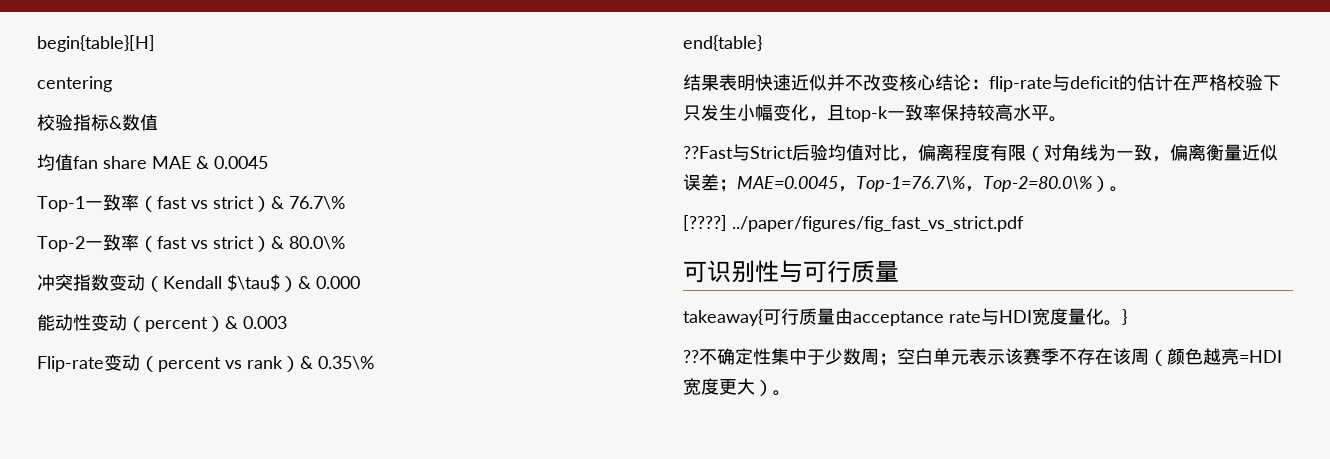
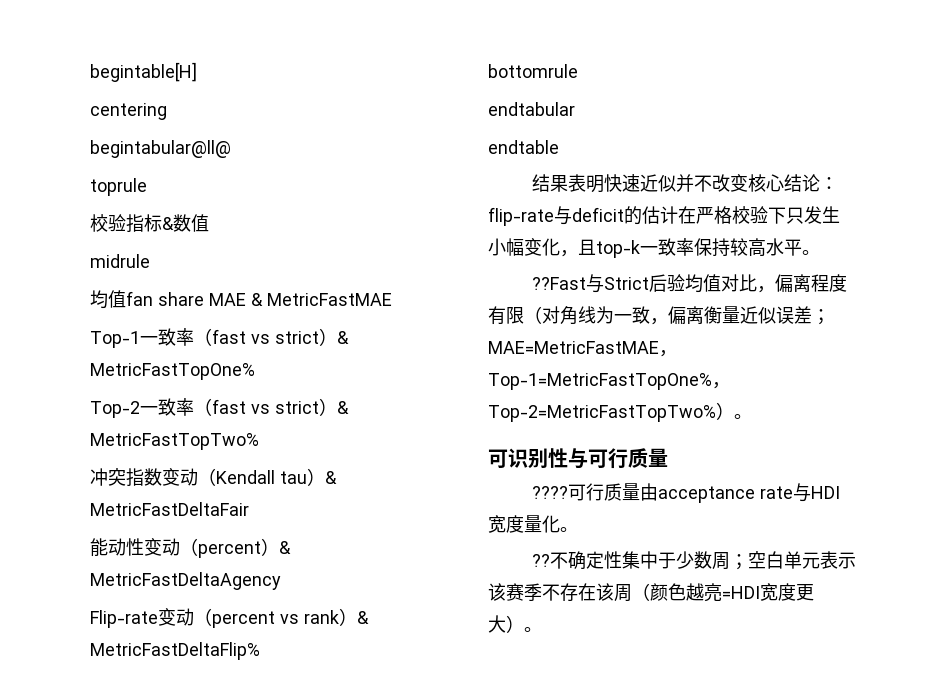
- begin{table}[H]
+ begintable[H]
+ begintabular@ll@
+ toprule
+ midrule
- 均值fan share MAE & 0.0045
+ 均值fan share MAE & MetricFastMAE
- Top-1一致率（fast vs strict）& 76.7\%
+ Top-1一致率（fast vs strict）& MetricFastTopOne%
- Top-2一致率（fast vs strict）& 80.0\%
+ Top-2一致率（fast vs strict）& MetricFastTopTwo%
- 冲突指数变动（Kendall $\tau$）& 0.000
+ 冲突指数变动（Kendall tau）& MetricFastDeltaFair
- 能动性变动（percent）& 0.003
+ 能动性变动（percent）& MetricFastDeltaAgency
- Flip-rate变动（percent vs rank）& 0.35\%
- end{table}
+ Flip-rate变动（percent vs rank）& MetricFastDeltaFlip%
+ bottomrule
+ endtabular
+ endtable
- ??Fast与Strict后验均值对比，偏离程度有限（对角线为一致，偏离衡量近似误差；MAE=0.0045，Top-1=76.7\%，Top-2=80.0\%）。
- [????] ../paper/figures/fig_fast_vs_strict.pdf
+ ??Fast与Strict后验均值对比，偏离程度有限（对角线为一致，偏离衡量近似误差；MAE=MetricFastMAE，Top-1=MetricFastTopOne%，Top-2=MetricFastTopTwo%）。
- takeaway{可行质量由acceptance rate与HDI宽度量化。}
+ ????可行质量由acceptance rate与HDI宽度量化。

